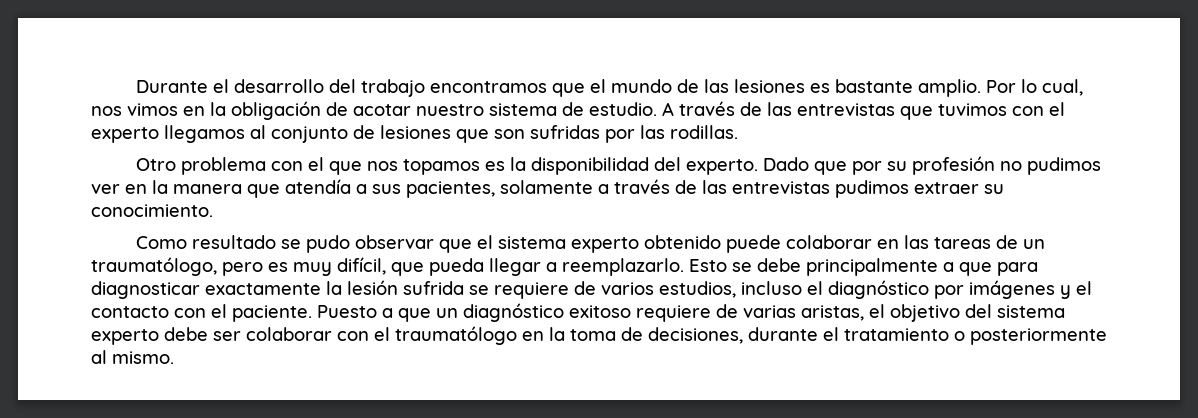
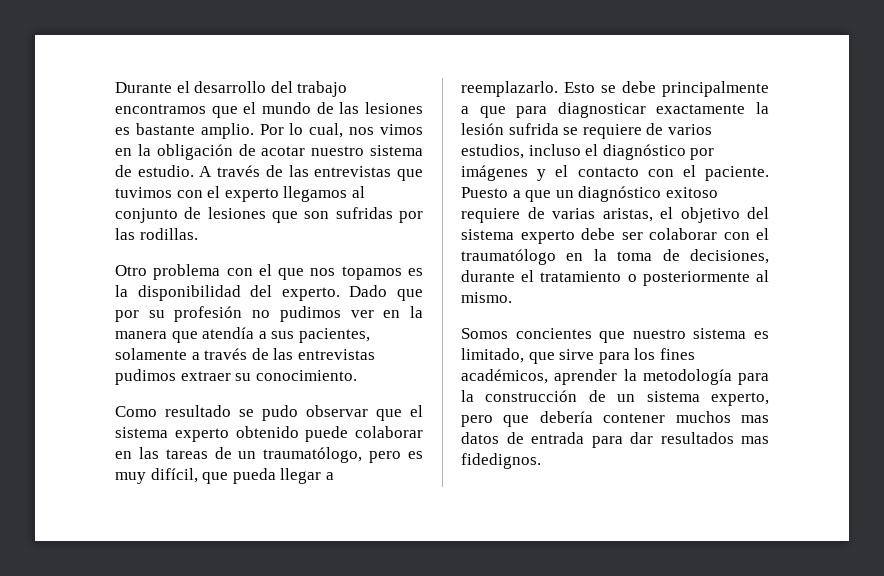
+ Somos concientes que nuestro sistema es limitado, que sirve para los fines académicos, aprender la metodología para la construcción de un sistema experto, pero que debería contener muchos mas datos de entrada para dar resultados mas fidedignos.

